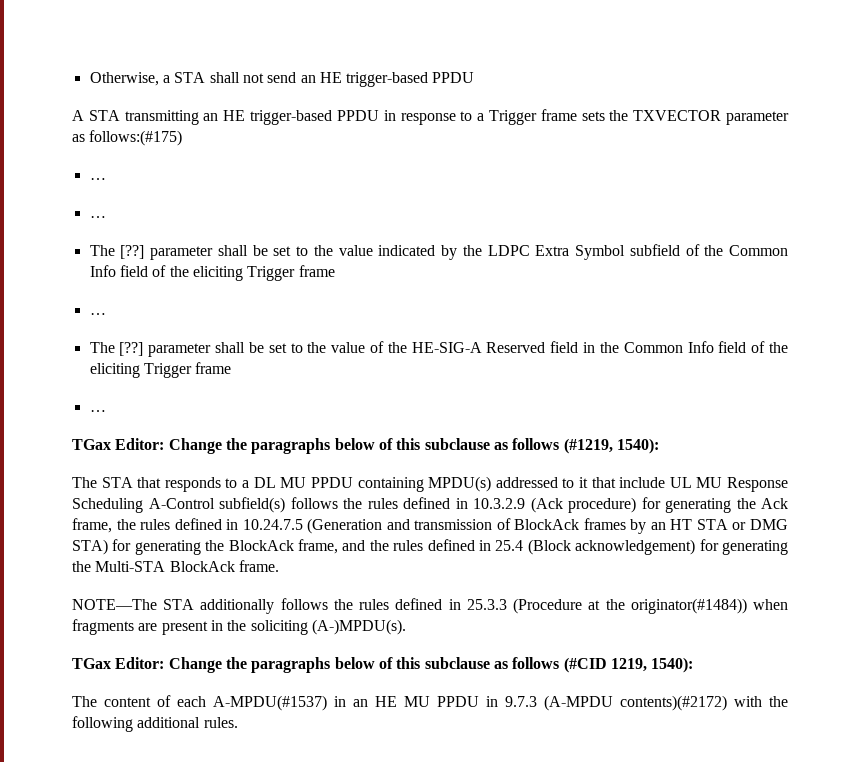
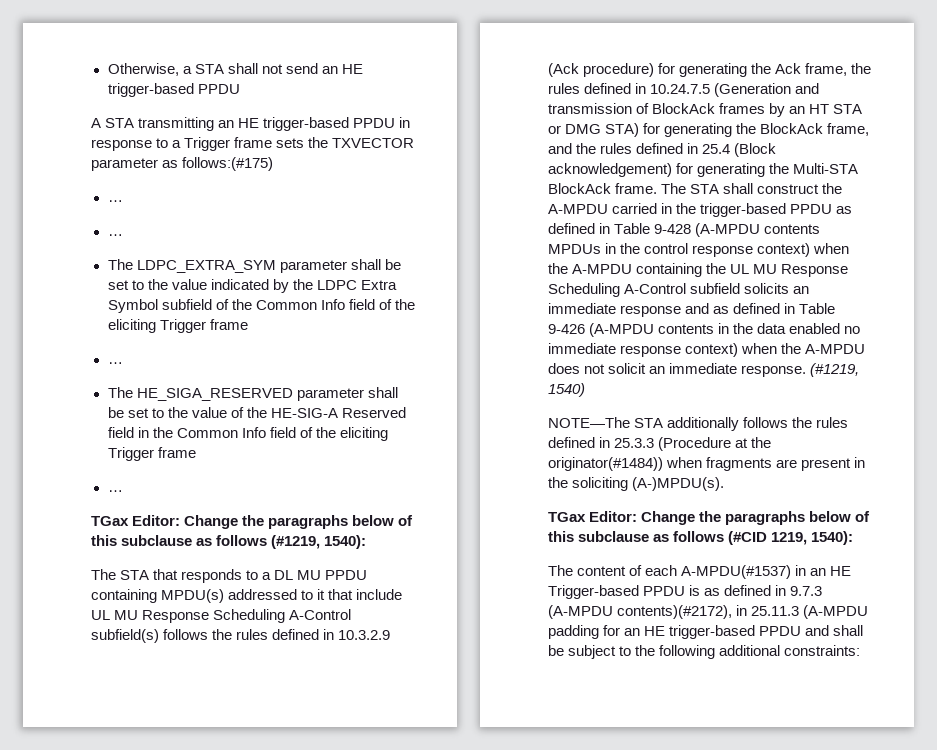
- The [??] parameter shall be set to the value indicated by the LDPC Extra Symbol subfield of the Common Info field of the eliciting Trigger frame
+ The LDPC_EXTRA_SYM parameter shall be set to the value indicated by the LDPC Extra Symbol subfield of the Common Info field of the eliciting Trigger frame
- The [??] parameter shall be set to the value of the HE-SIG-A Reserved field in the Common Info field of the eliciting Trigger frame
+ The HE_SIGA_RESERVED parameter shall be set to the value of the HE-SIG-A Reserved field in the Common Info field of the eliciting Trigger frame
+ The STA shall construct the A-MPDU carried in the trigger-based PPDU as defined in Table 9-428 (A-MPDU contents MPDUs in the control response context) when the A-MPDU containing the UL MU Response Scheduling A-Control subfield solicits an immediate response and as defined in Table 9-426 (A-MPDU contents in the data enabled no immediate response context) when the A-MPDU does not solicit an immediate response. (#1219, 1540)
- The content of each A-MPDU(#1537) in an HE MU PPDU in 9.7.3 (A-MPDU contents)(#2172) with the following additional rules.
+ The content of each A-MPDU(#1537) in an HE Trigger-based PPDU is as defined in 9.7.3 (A-MPDU contents)(#2172), in 25.11.3 (A-MPDU padding for an HE trigger-based PPDU and shall be subject to the following additional constraints:

